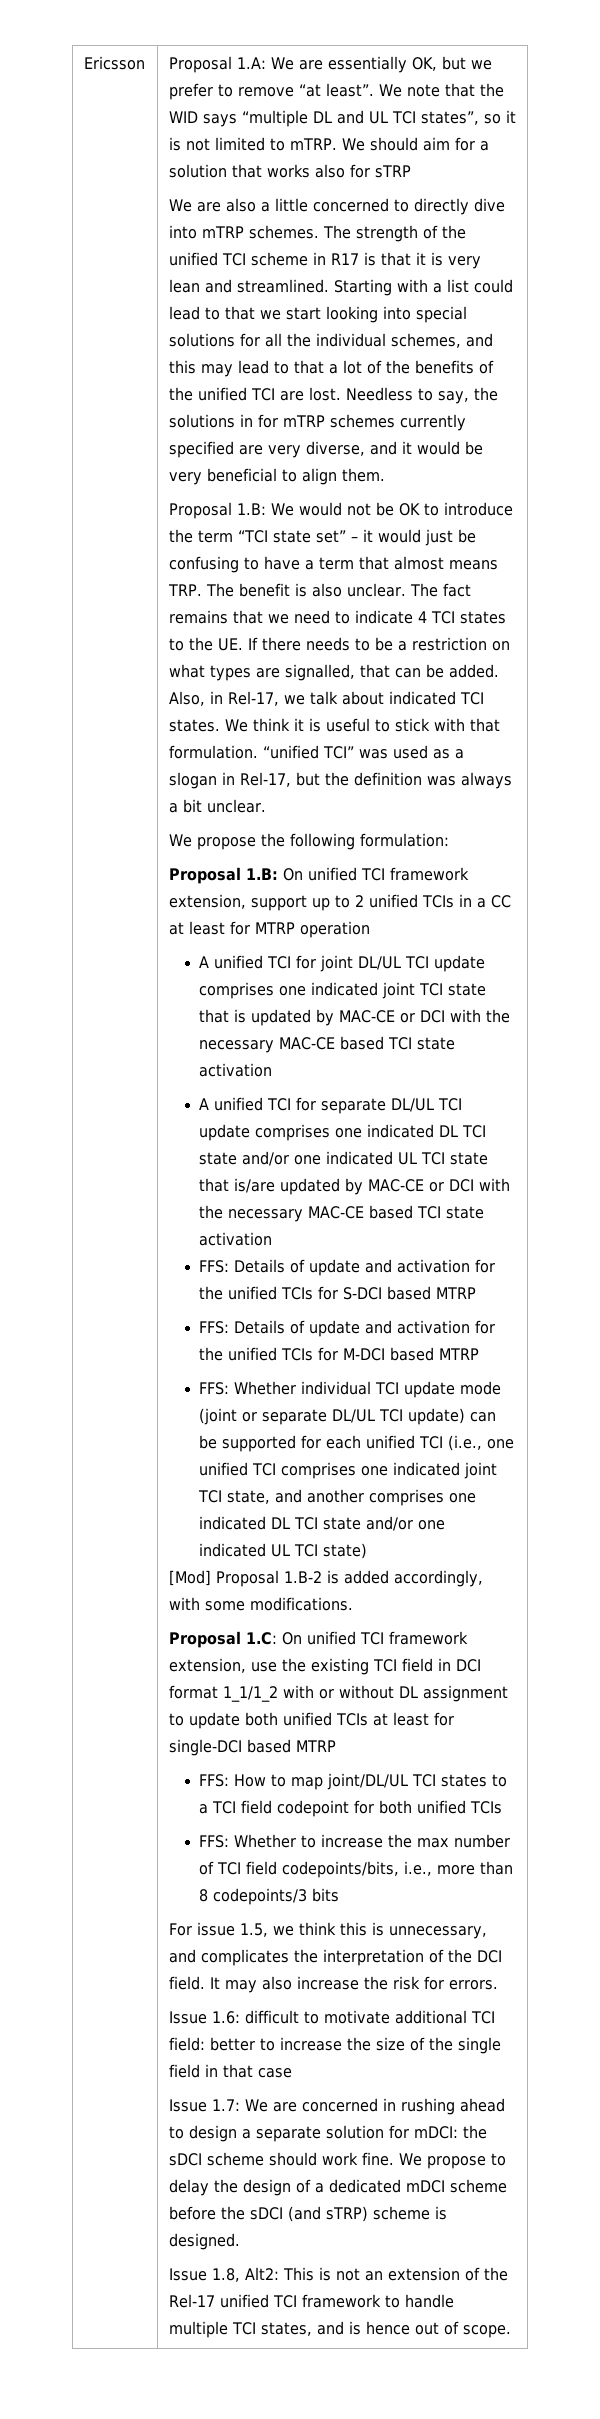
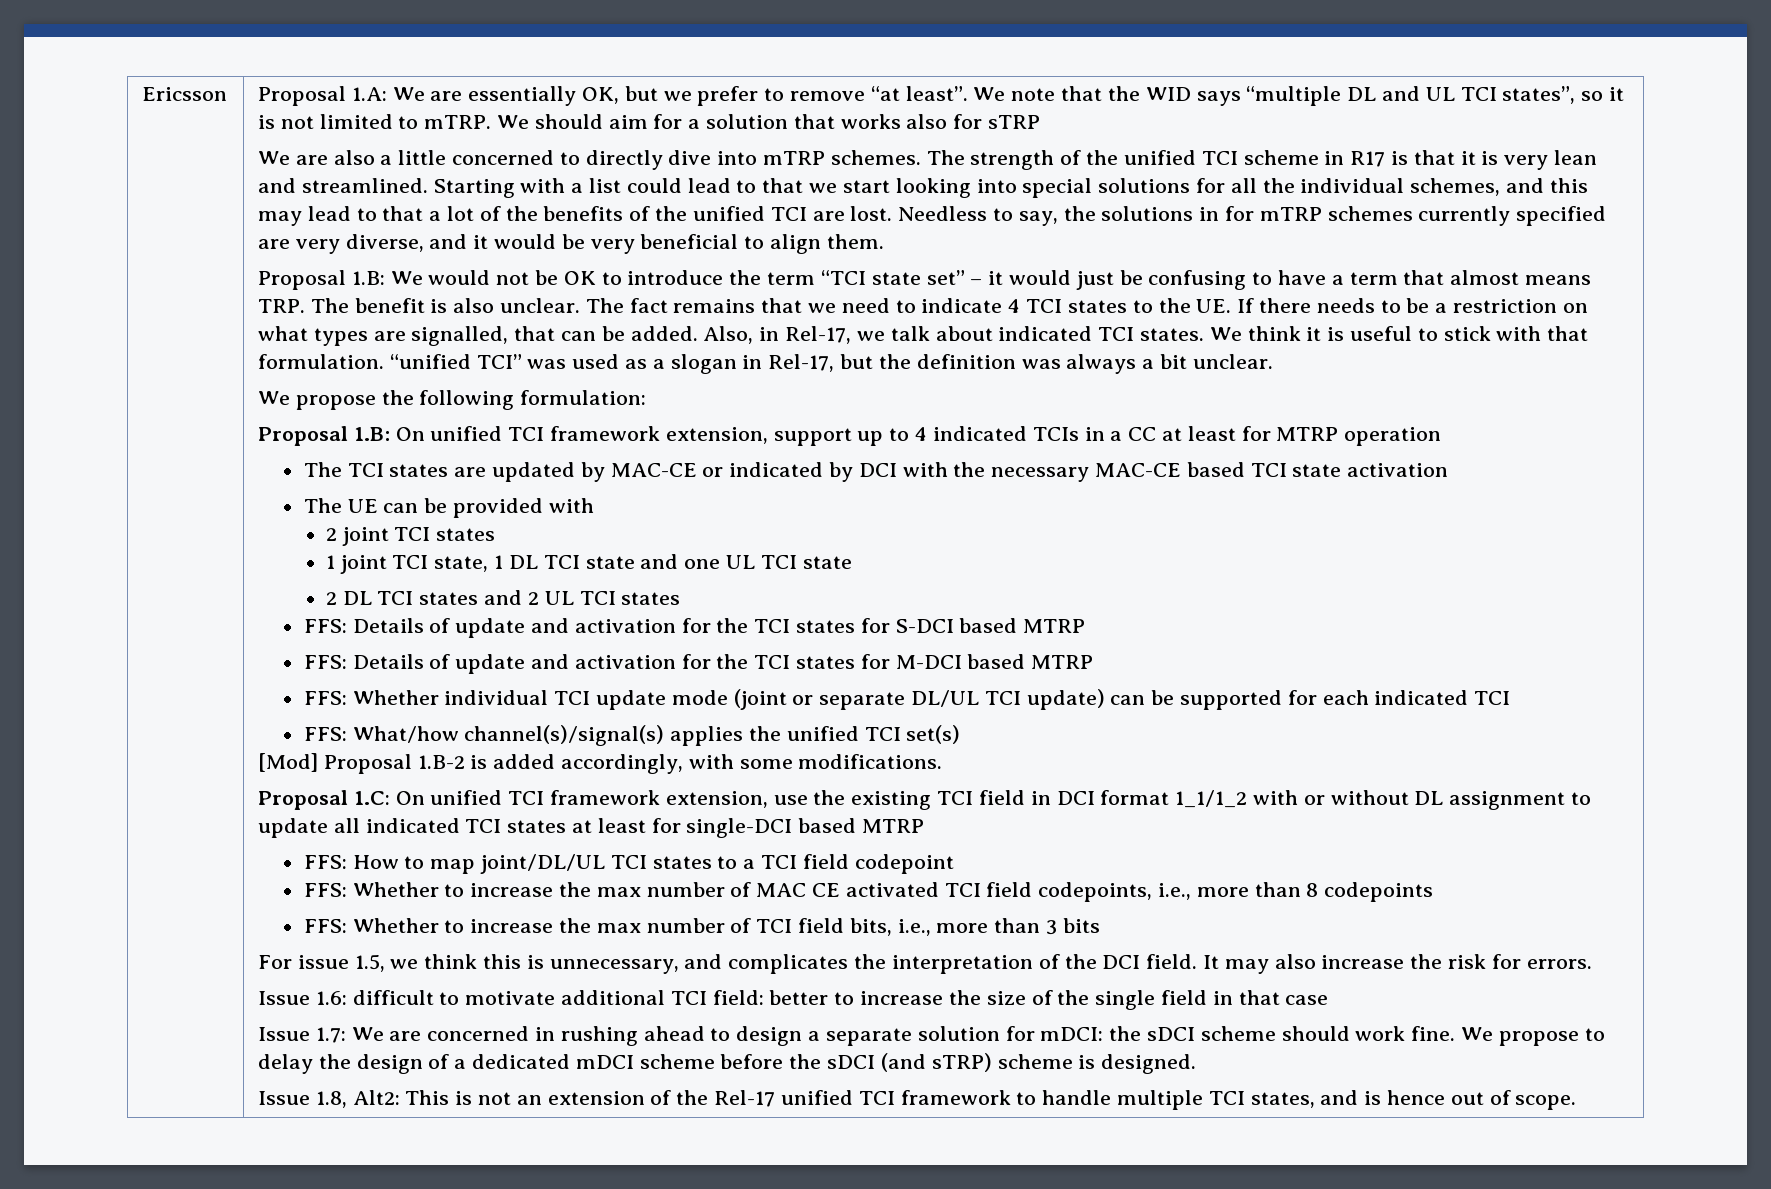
- Proposal 1.B: On unified TCI framework extension, support up to 2 unified TCIs in a CC at least for MTRP operation
+ Proposal 1.B: On unified TCI framework extension, support up to 4 indicated TCIs in a CC at least for MTRP operation
- A unified TCI for joint DL/UL TCI update comprises one indicated joint TCI state that is updated by MAC-CE or DCI with the necessary MAC-CE based TCI state activation
- A unified TCI for separate DL/UL TCI update comprises one indicated DL TCI state and/or one indicated UL TCI state that is/are updated by MAC-CE or DCI with the necessary MAC-CE based TCI state activation
- FFS: Details of update and activation for the unified TCIs for S-DCI based MTRP
+ The TCI states are updated by MAC-CE or indicated by DCI with the necessary MAC-CE based TCI state activation
+ The UE can be provided with
+ 2 joint TCI states
+ 1 joint TCI state, 1 DL TCI state and one UL TCI state
+ 2 DL TCI states and 2 UL TCI states
+ FFS: Details of update and activation for the TCI states for S-DCI based MTRP
- FFS: Details of update and activation for the unified TCIs for M-DCI based MTRP
+ FFS: Details of update and activation for the TCI states for M-DCI based MTRP
- FFS: Whether individual TCI update mode (joint or separate DL/UL TCI update) can be supported for each unified TCI (i.e., one unified TCI comprises one indicated joint TCI state, and another comprises one indicated DL TCI state and/or one indicated UL TCI state)
+ FFS: Whether individual TCI update mode (joint or separate DL/UL TCI update) can be supported for each indicated TCI
+ FFS: What/how channel(s)/signal(s) applies the unified TCI set(s)
- Proposal 1.C: On unified TCI framework extension, use the existing TCI field in DCI format 1_1/1_2 with or without DL assignment to update both unified TCIs at least for single-DCI based MTRP
+ Proposal 1.C: On unified TCI framework extension, use the existing TCI field in DCI format 1_1/1_2 with or without DL assignment to update all indicated TCI states at least for single-DCI based MTRP
- FFS: How to map joint/DL/UL TCI states to a TCI field codepoint for both unified TCIs
+ FFS: How to map joint/DL/UL TCI states to a TCI field codepoint
+ FFS: Whether to increase the max number of MAC CE activated TCI field codepoints, i.e., more than 8 codepoints
- FFS: Whether to increase the max number of TCI field codepoints/bits, i.e., more than 8 codepoints/3 bits
+ FFS: Whether to increase the max number of TCI field bits, i.e., more than 3 bits

